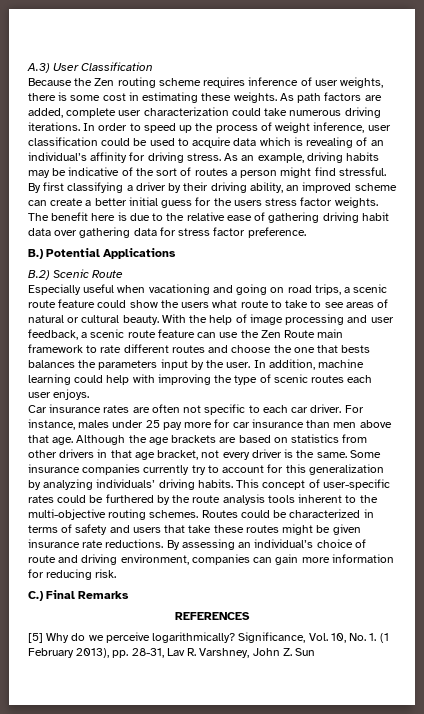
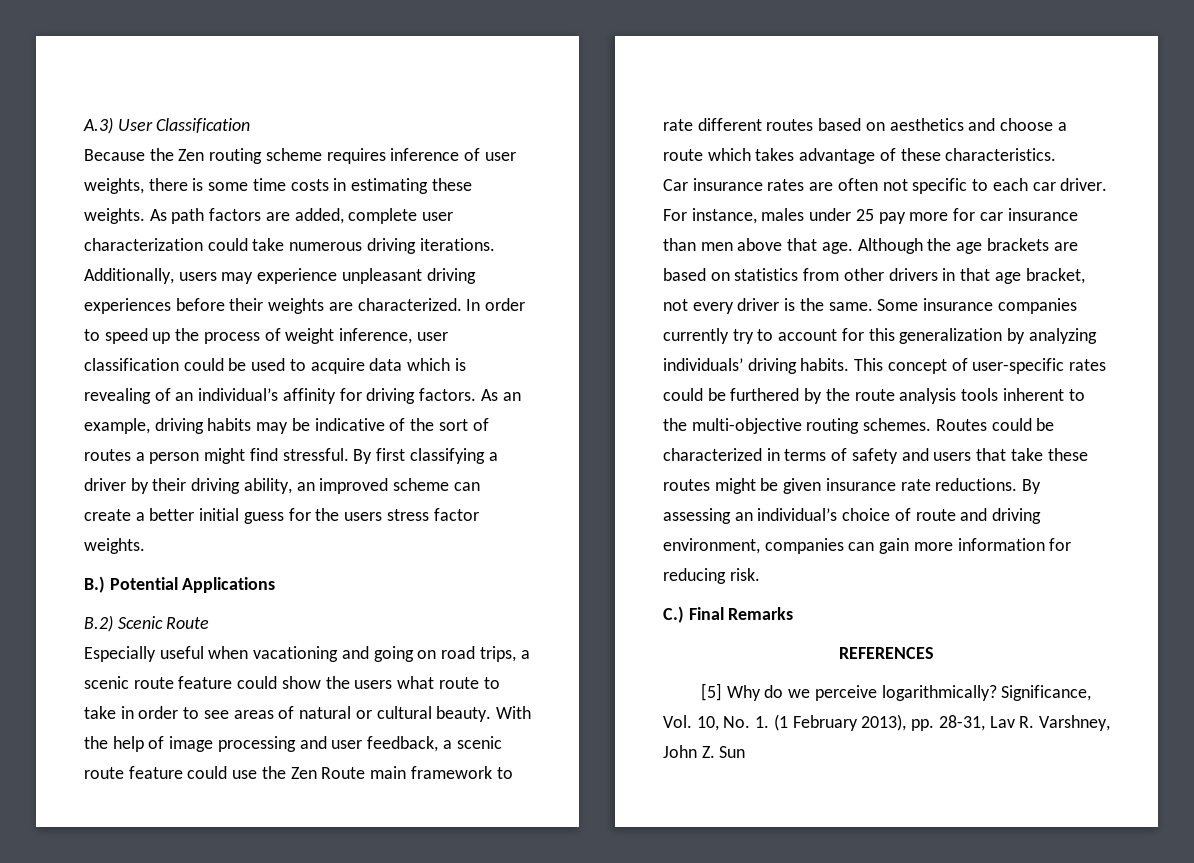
- Because the Zen routing scheme requires inference of user weights, there is some cost in estimating these weights.
+ Because the Zen routing scheme requires inference of user weights, there is some time costs in estimating these weights.
+ Additionally, users may experience unpleasant driving experiences before their weights are characterized.
- In order to speed up the process of weight inference, user classification could be used to acquire data which is revealing of an individual’s affinity for driving stress.
+ In order to speed up the process of weight inference, user classification could be used to acquire data which is revealing of an individual’s affinity for driving factors.
- The benefit here is due to the relative ease of gathering driving habit data over gathering data for stress factor preference.
- Especially useful when vacationing and going on road trips, a scenic route feature could show the users what route to take to see areas of natural or cultural beauty.
+ Especially useful when vacationing and going on road trips, a scenic route feature could show the users what route to take in order to see areas of natural or cultural beauty.
- With the help of image processing and user feedback, a scenic route feature can use the Zen Route main framework to rate different routes and choose the one that bests balances the parameters input by the user. In addition, machine learning could help with improving the type of scenic routes each user enjoys.
+ With the help of image processing and user feedback, a scenic route feature could use the Zen Route main framework to rate different routes based on aesthetics and choose a route which takes advantage of these characteristics.

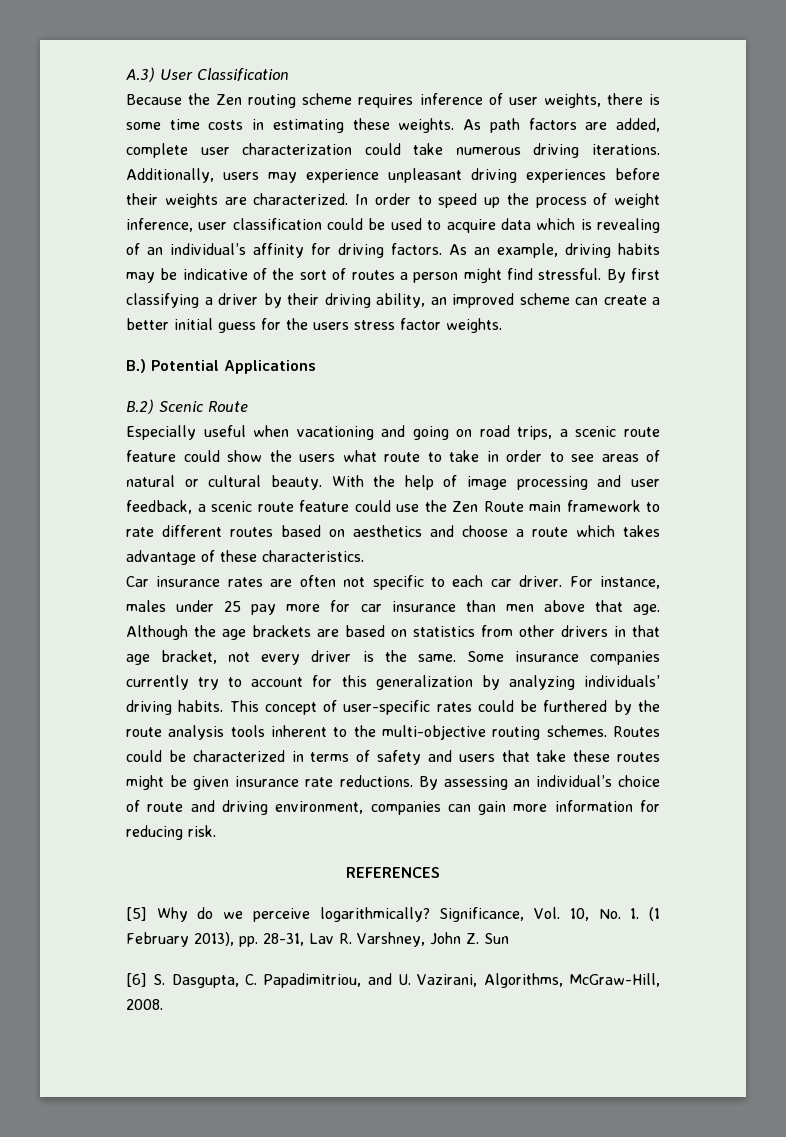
- C.) Final Remarks
+ [6] S. Dasgupta, C. Papadimitriou, and U. Vazirani, Algorithms, McGraw-Hill, 2008.

